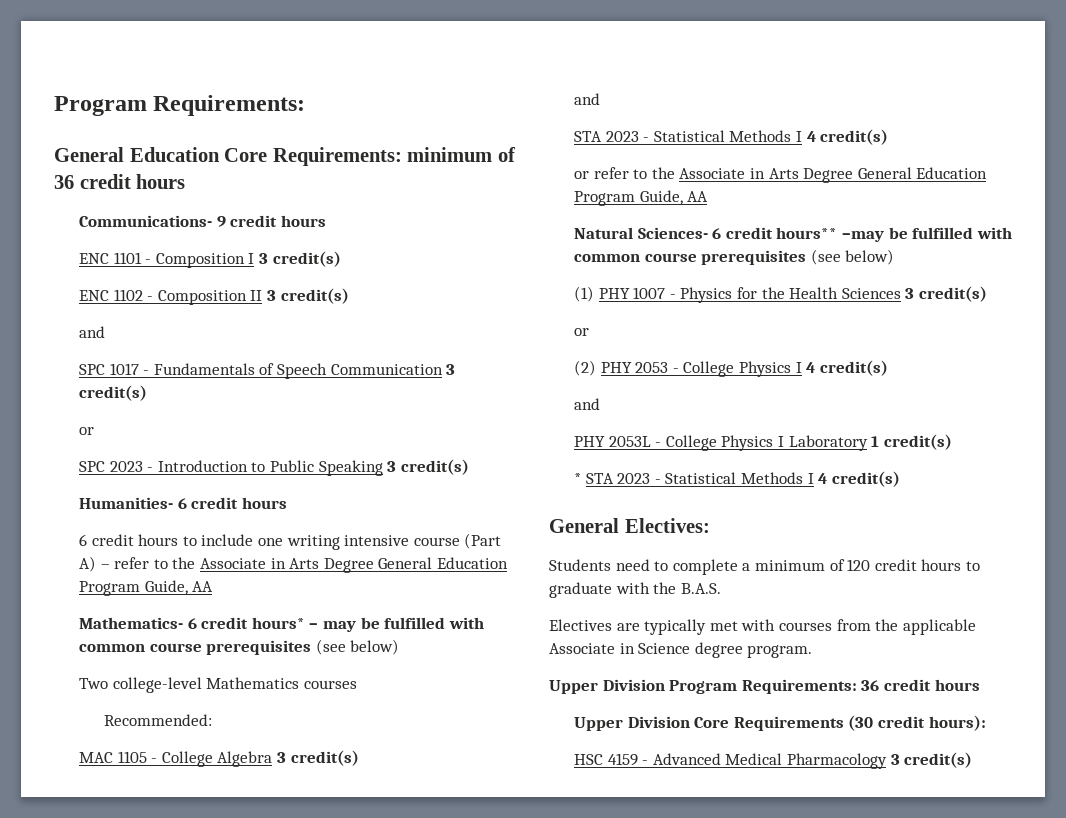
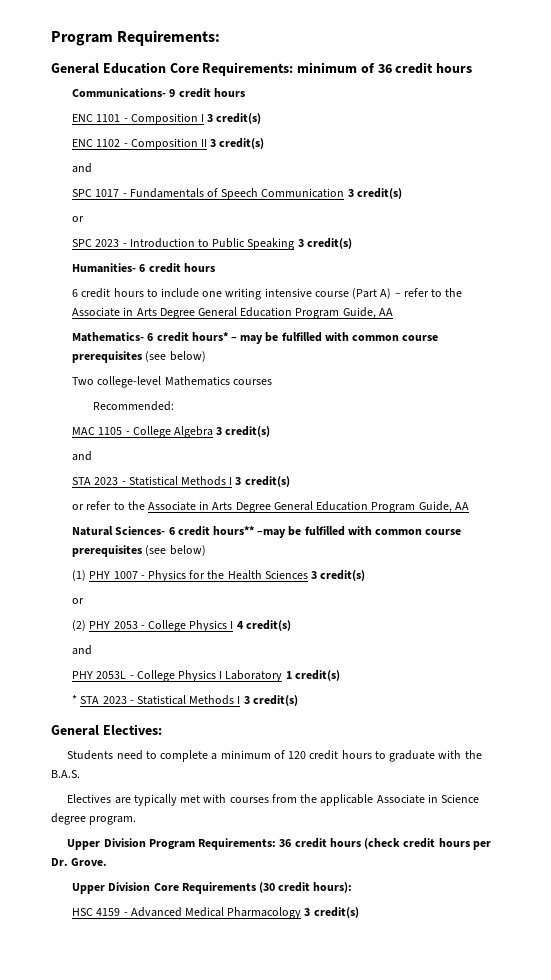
  MAC 1105 - College Algebra 3 credit(s)
  and
- STA 2023 - Statistical Methods I 4 credit(s)
+ STA 2023 - Statistical Methods I 3 credit(s)
- * STA 2023 - Statistical Methods I 4 credit(s)
+ * STA 2023 - Statistical Methods I 3 credit(s)
- Upper Division Program Requirements: 36 credit hours
+ Upper Division Program Requirements: 36 credit hours (check credit hours per Dr. Grove.

